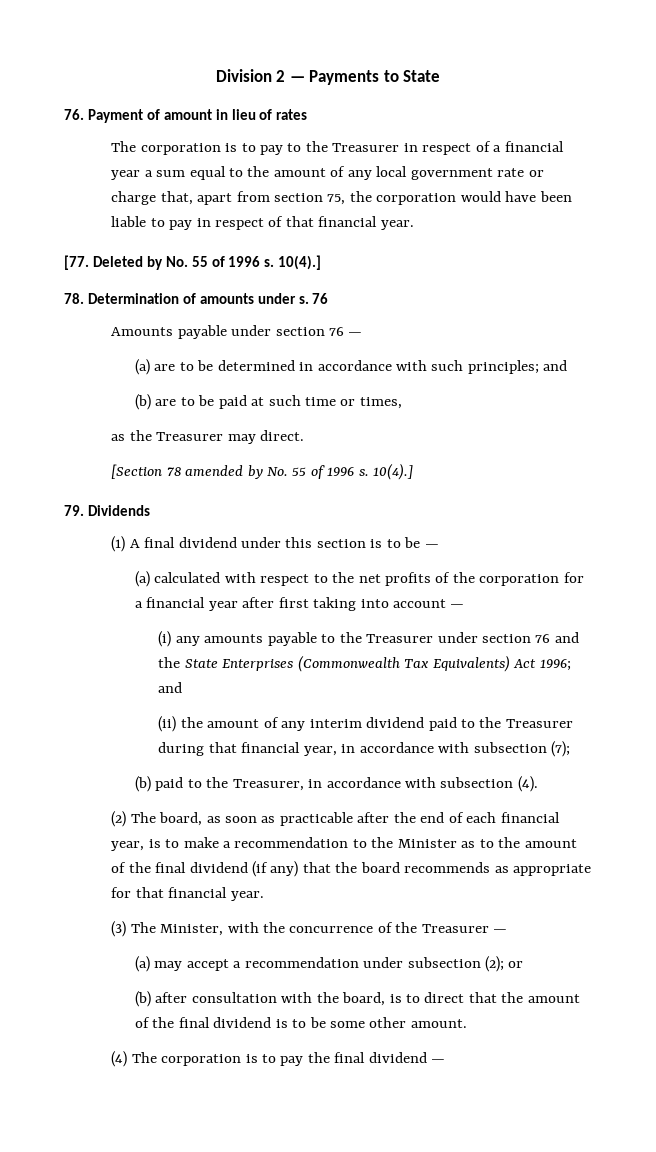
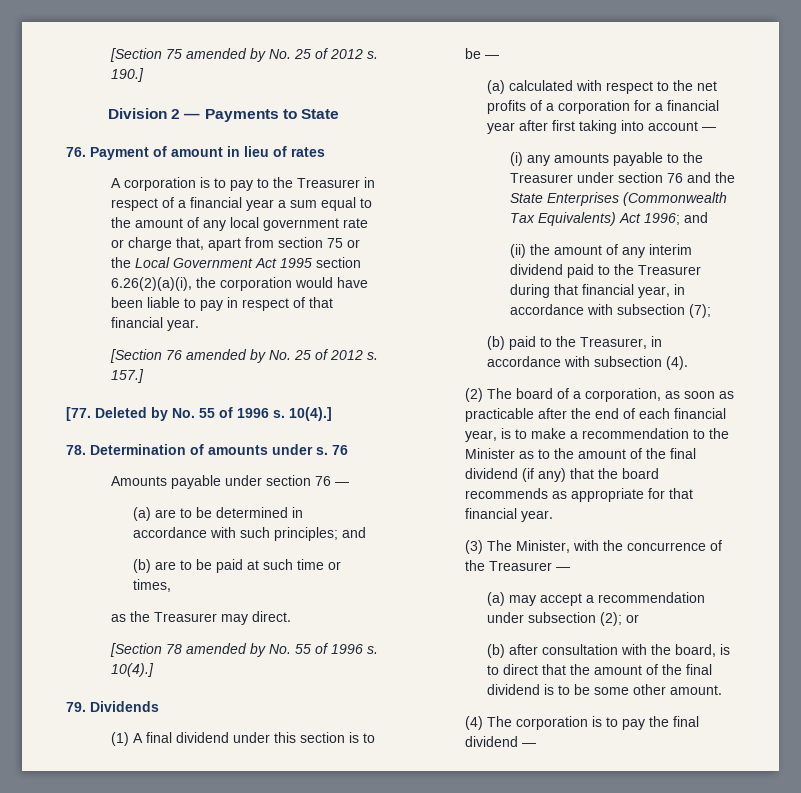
+ [Section 75 amended by No. 25 of 2012 s. 190.]
- The corporation is to pay to the Treasurer in respect of a financial year a sum equal to the amount of any local government rate or charge that, apart from section 75, the corporation would have been liable to pay in respect of that financial year.
+ A corporation is to pay to the Treasurer in respect of a financial year a sum equal to the amount of any local government rate or charge that, apart from section 75 or the Local Government Act 1995 section 6.26(2)(a)(i), the corporation would have been liable to pay in respect of that financial year.
+ [Section 76 amended by No. 25 of 2012 s. 157.]
- (a) calculated with respect to the net profits of the corporation for a financial year after first taking into account —
+ (a) calculated with respect to the net profits of a corporation for a financial year after first taking into account —
- (2) The board, as soon as practicable after the end of each financial year, is to make a recommendation to the Minister as to the amount of the final dividend (if any) that the board recommends as appropriate for that financial year.
+ (2) The board of a corporation, as soon as practicable after the end of each financial year, is to make a recommendation to the Minister as to the amount of the final dividend (if any) that the board recommends as appropriate for that financial year.

